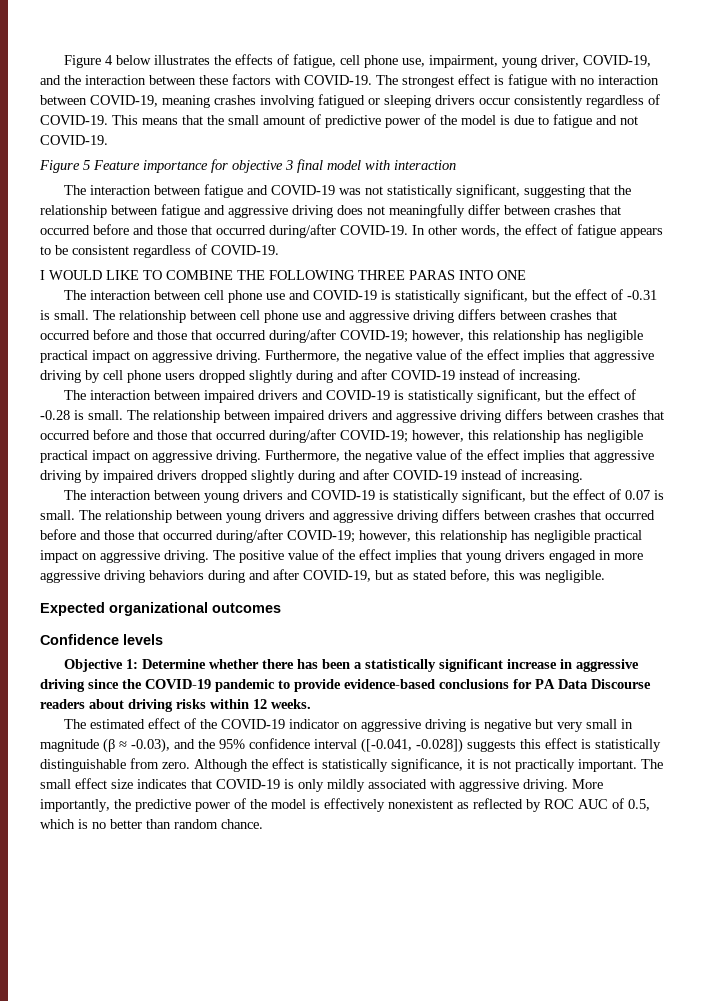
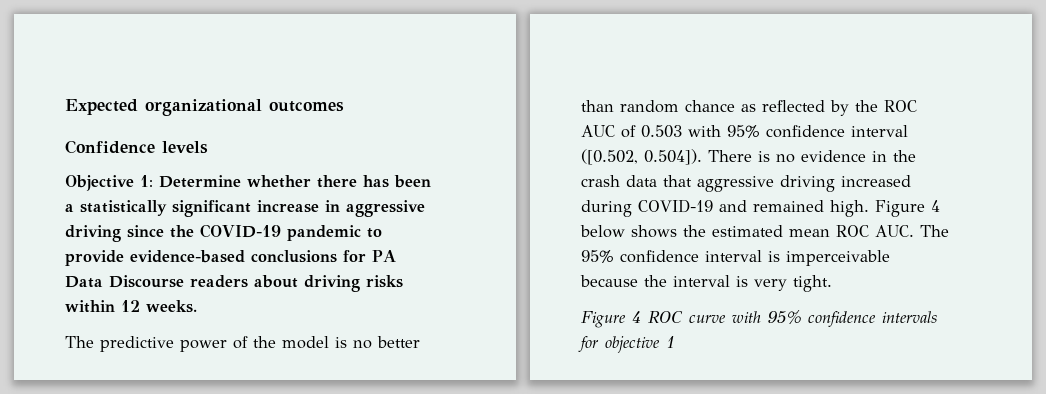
- Figure 4 below illustrates the effects of fatigue, cell phone use, impairment, young driver, COVID-19, and the interaction between these factors with COVID-19. The strongest effect is fatigue with no interaction between COVID-19, meaning crashes involving fatigued or sleeping drivers occur consistently regardless of COVID-19. This means that the small amount of predictive power of the model is due to fatigue and not COVID-19.
- Figure 5 Feature importance for objective 3 final model with interaction
- The interaction between fatigue and COVID-19 was not statistically significant, suggesting that the relationship between fatigue and aggressive driving does not meaningfully differ between crashes that occurred before and those that occurred during/after COVID-19. In other words, the effect of fatigue appears to be consistent regardless of COVID-19.
- I WOULD LIKE TO COMBINE THE FOLLOWING THREE PARAS INTO ONE
- The interaction between cell phone use and COVID-19 is statistically significant, but the effect of -0.31 is small. The relationship between cell phone use and aggressive driving differs between crashes that occurred before and those that occurred during/after COVID-19; however, this relationship has negligible practical impact on aggressive driving. Furthermore, the negative value of the effect implies that aggressive driving by cell phone users dropped slightly during and after COVID-19 instead of increasing.
- The interaction between impaired drivers and COVID-19 is statistically significant, but the effect of -0.28 is small. The relationship between impaired drivers and aggressive driving differs between crashes that occurred before and those that occurred during/after COVID-19; however, this relationship has negligible practical impact on aggressive driving. Furthermore, the negative value of the effect implies that aggressive driving by impaired drivers dropped slightly during and after COVID-19 instead of increasing.
- The interaction between young drivers and COVID-19 is statistically significant, but the effect of 0.07 is small. The relationship between young drivers and aggressive driving differs between crashes that occurred before and those that occurred during/after COVID-19; however, this relationship has negligible practical impact on aggressive driving. The positive value of the effect implies that young drivers engaged in more aggressive driving behaviors during and after COVID-19, but as stated before, this was negligible.
- The estimated effect of the COVID-19 indicator on aggressive driving is negative but very small in magnitude (β ≈ -0.03), and the 95% confidence interval ([-0.041, -0.028]) suggests this effect is statistically distinguishable from zero. Although the effect is statistically significance, it is not practically important. The small effect size indicates that COVID-19 is only mildly associated with aggressive driving. More importantly, the predictive power of the model is effectively nonexistent as reflected by ROC AUC of 0.5, which is no better than random chance.
+ The predictive power of the model is no better than random chance as reflected by the ROC AUC of 0.503 with 95% confidence interval ([0.502, 0.504]). There is no evidence in the crash data that aggressive driving increased during COVID-19 and remained high. Figure 4 below shows the estimated mean ROC AUC. The 95% confidence interval is imperceivable because the interval is very tight.
+ Figure 4 ROC curve with 95% confidence intervals for objective 1

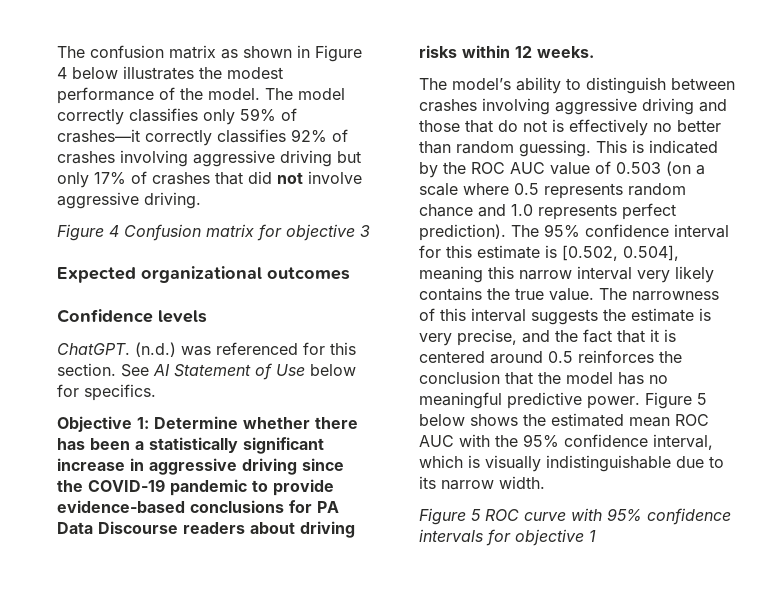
+ The confusion matrix as shown in Figure 4 below illustrates the modest performance of the model. The model correctly classifies only 59% of crashes—it correctly classifies 92% of crashes involving aggressive driving but only 17% of crashes that did not involve aggressive driving.
+ Figure 4 Confusion matrix for objective 3
+ ChatGPT. (n.d.) was referenced for this section. See AI Statement of Use below for specifics.
- The predictive power of the model is no better than random chance as reflected by the ROC AUC of 0.503 with 95% confidence interval ([0.502, 0.504]). There is no evidence in the crash data that aggressive driving increased during COVID-19 and remained high. Figure 4 below shows the estimated mean ROC AUC. The 95% confidence interval is imperceivable because the interval is very tight.
- Figure 4 ROC curve with 95% confidence intervals for objective 1
+ The model’s ability to distinguish between crashes involving aggressive driving and those that do not is effectively no better than random guessing. This is indicated by the ROC AUC value of 0.503 (on a scale where 0.5 represents random chance and 1.0 represents perfect prediction). The 95% confidence interval for this estimate is [0.502, 0.504], meaning this narrow interval very likely contains the true value. The narrowness of this interval suggests the estimate is very precise, and the fact that it is centered around 0.5 reinforces the conclusion that the model has no meaningful predictive power. Figure 5 below shows the estimated mean ROC AUC with the 95% confidence interval, which is visually indistinguishable due to its narrow width.
+ Figure 5 ROC curve with 95% confidence intervals for objective 1

